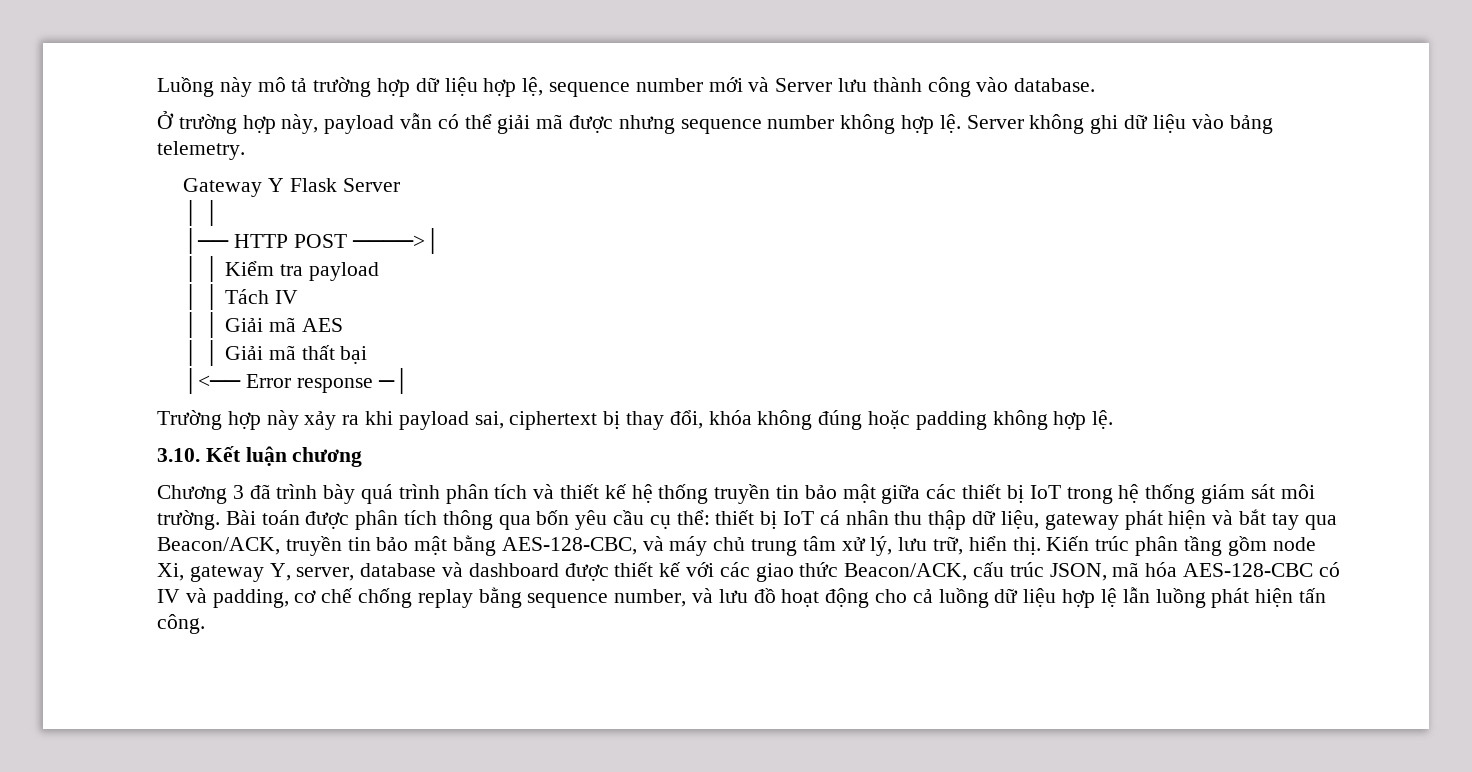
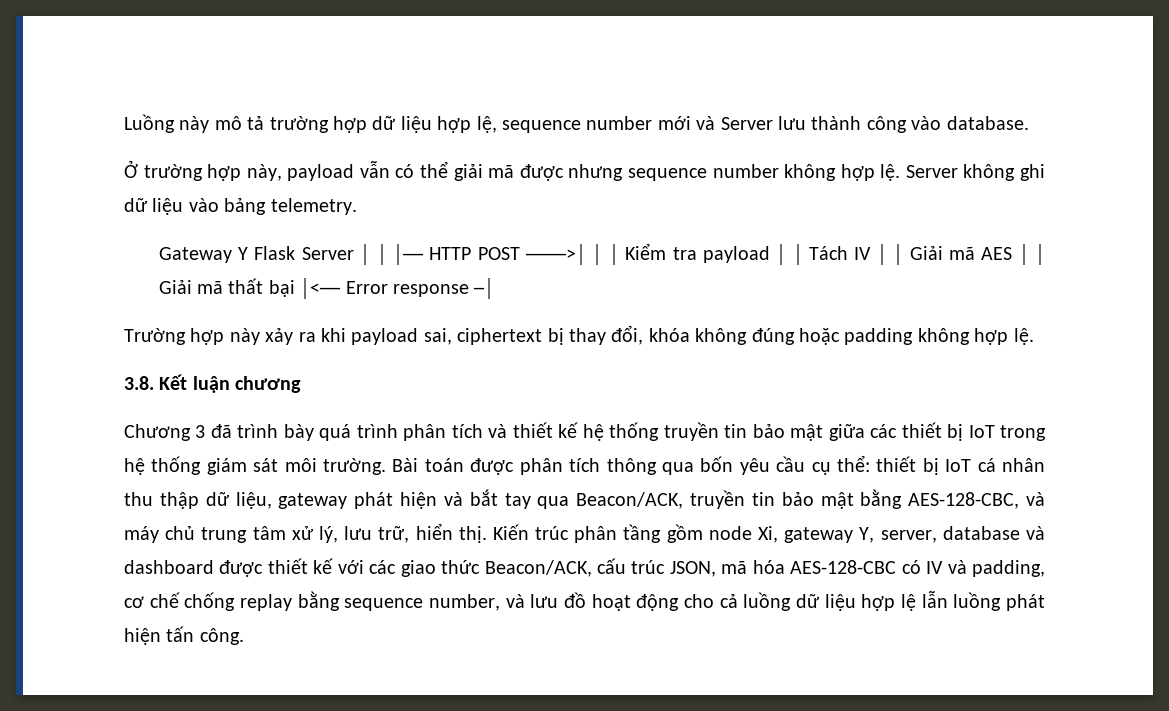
- Gateway Y Flask Server
- │ │
- │── HTTP POST ────>│
- │ │ Kiểm tra payload
- │ │ Tách IV
- │ │ Giải mã AES
- │ │ Giải mã thất bại
- │<── Error response ─│
+ Gateway Y Flask Server │ │ │── HTTP POST ────>│ │ │ Kiểm tra payload │ │ Tách IV │ │ Giải mã AES │ │ Giải mã thất bại │<── Error response ─│
- 3.10. Kết luận chương
+ 3.8. Kết luận chương

